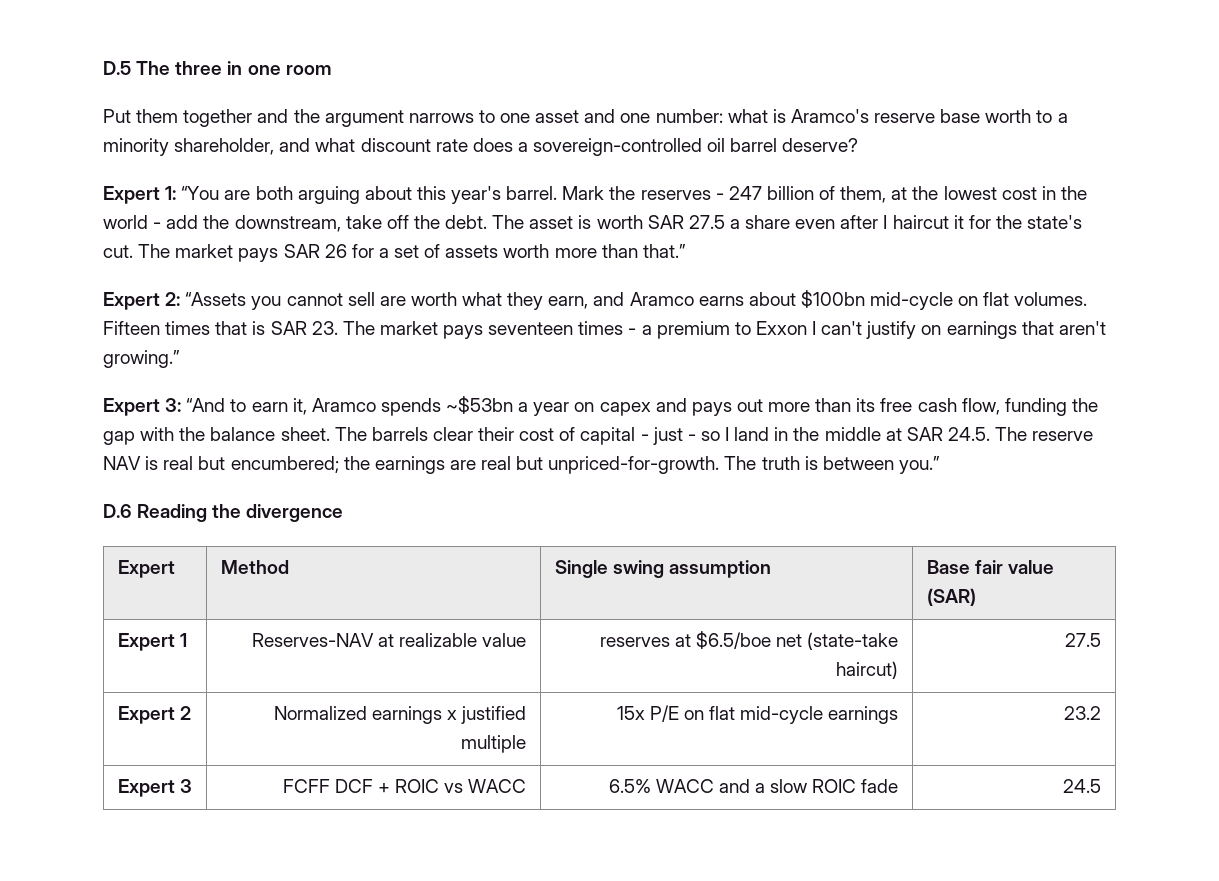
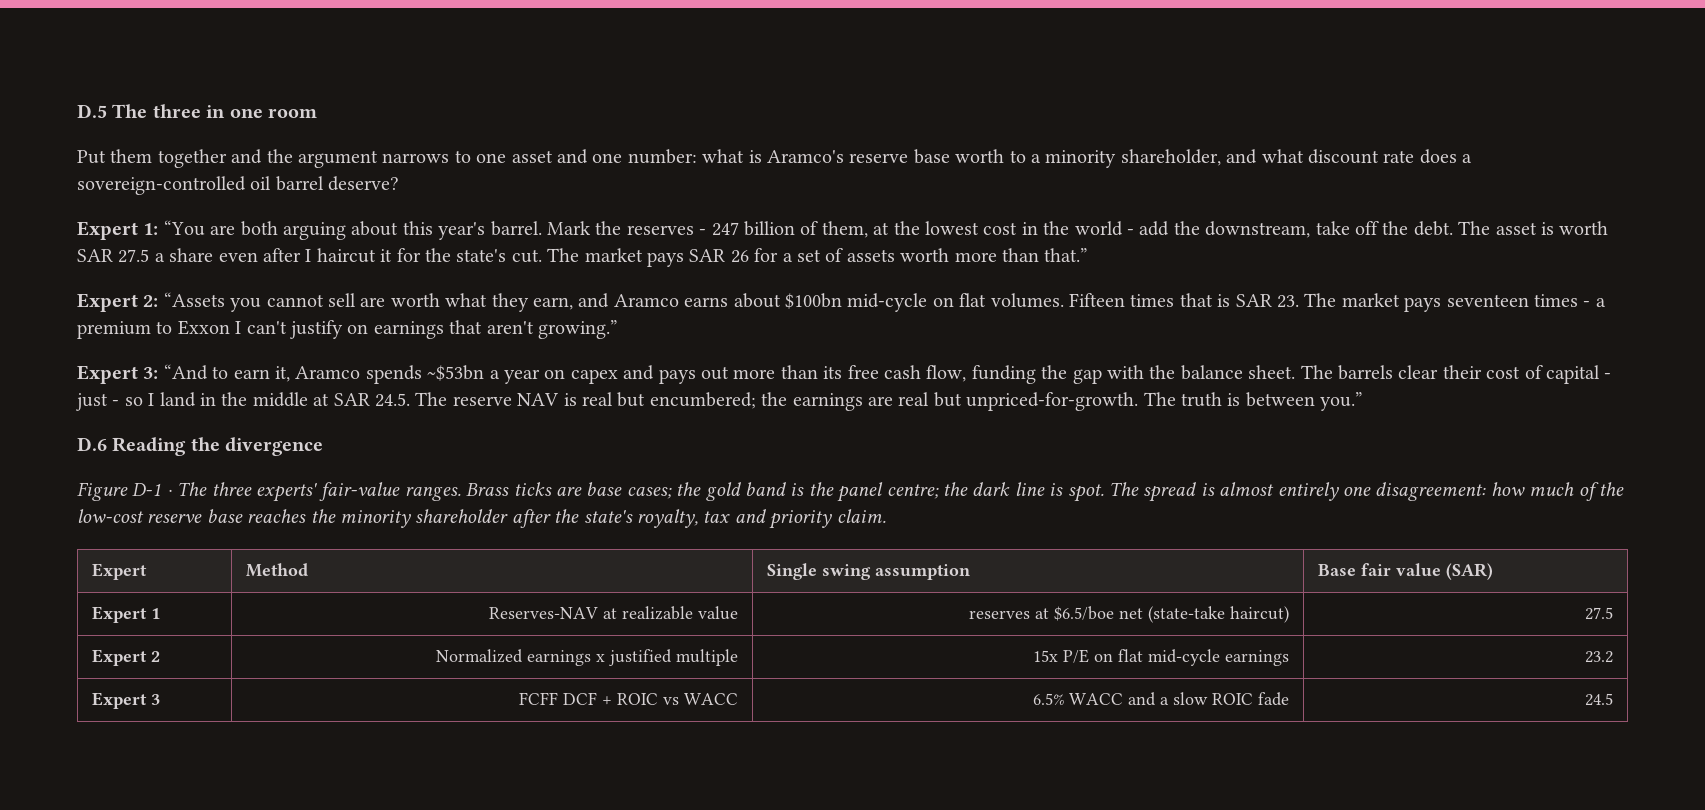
+ Figure D-1 · The three experts' fair-value ranges. Brass ticks are base cases; the gold band is the panel centre; the dark line is spot. The spread is almost entirely one disagreement: how much of the low-cost reserve base reaches the minority shareholder after the state's royalty, tax and priority claim.

